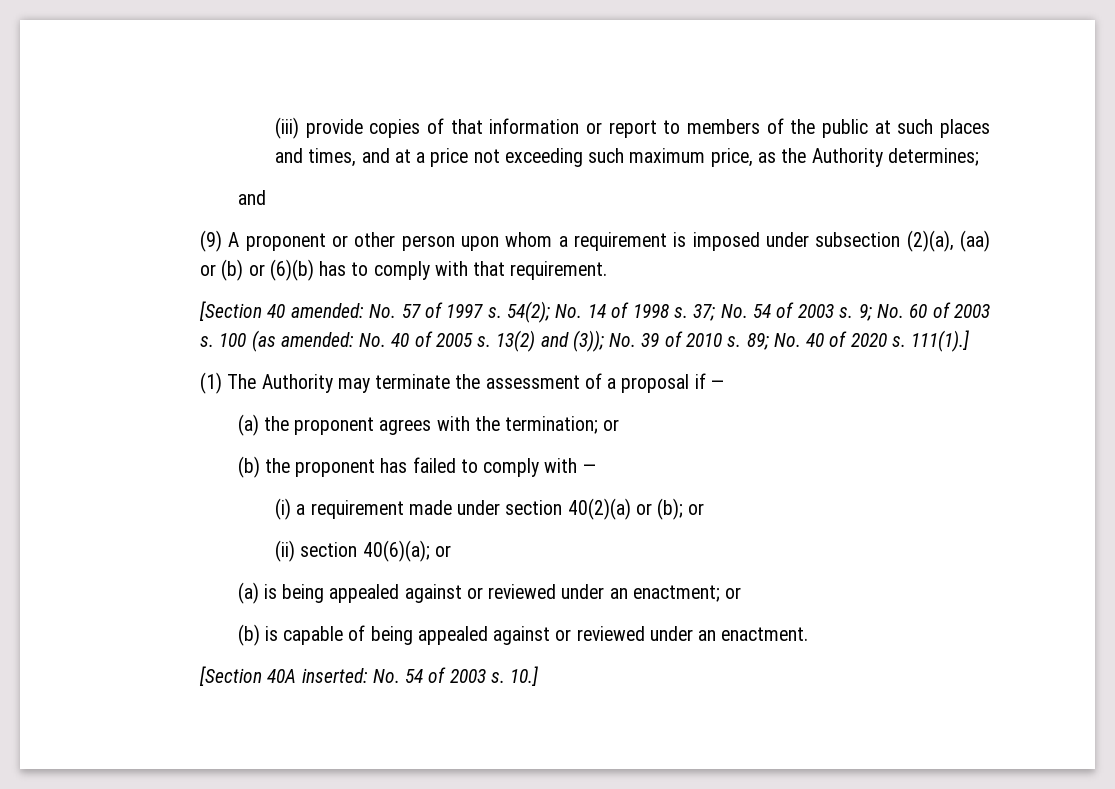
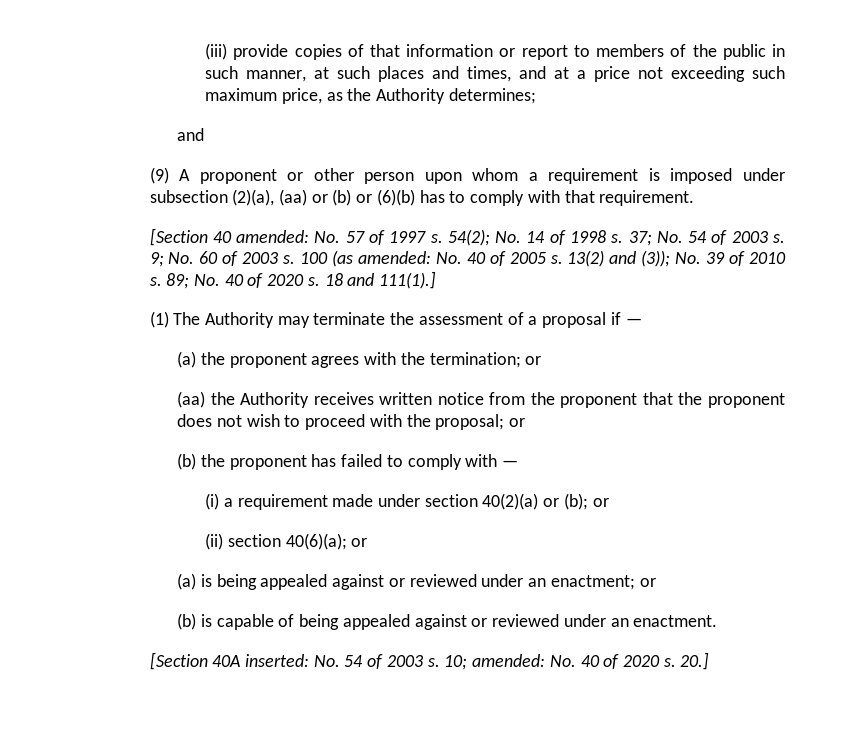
- (iii) provide copies of that information or report to members of the public at such places and times, and at a price not exceeding such maximum price, as the Authority determines;
+ (iii) provide copies of that information or report to members of the public in such manner, at such places and times, and at a price not exceeding such maximum price, as the Authority determines;
- 111(1).]
+ 18 and 111(1).]
+ (aa) the Authority receives written notice from the proponent that the proponent does not wish to proceed with the proposal; or
- 10.]
+ 10; amended: No. 40 of 2020 s. 20.]

